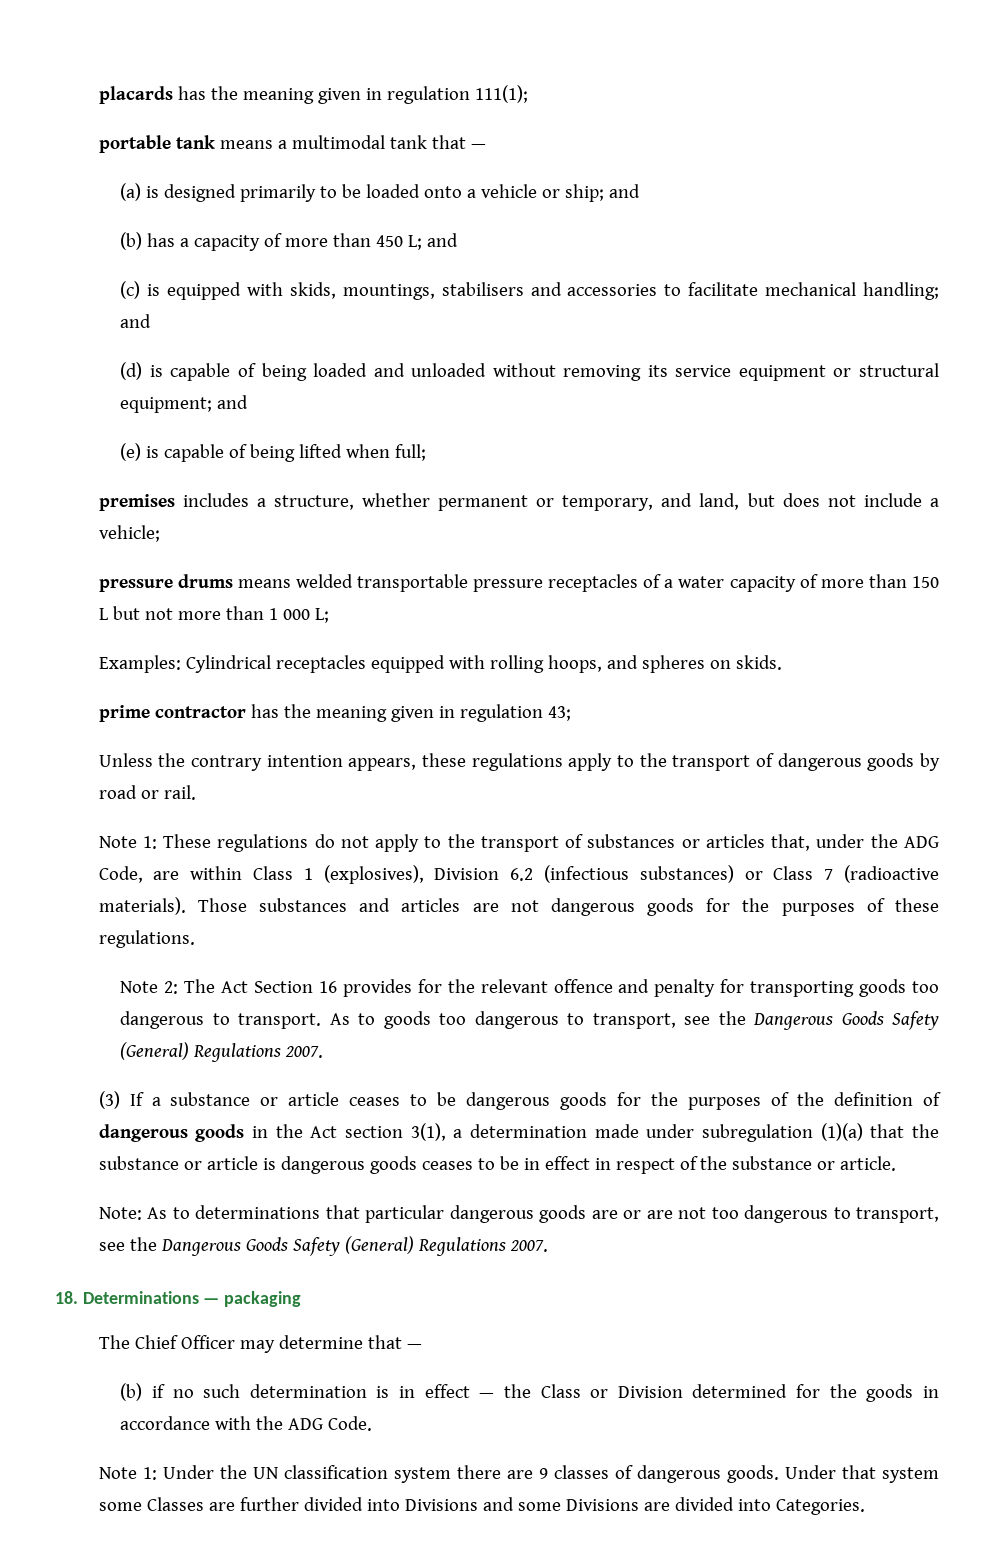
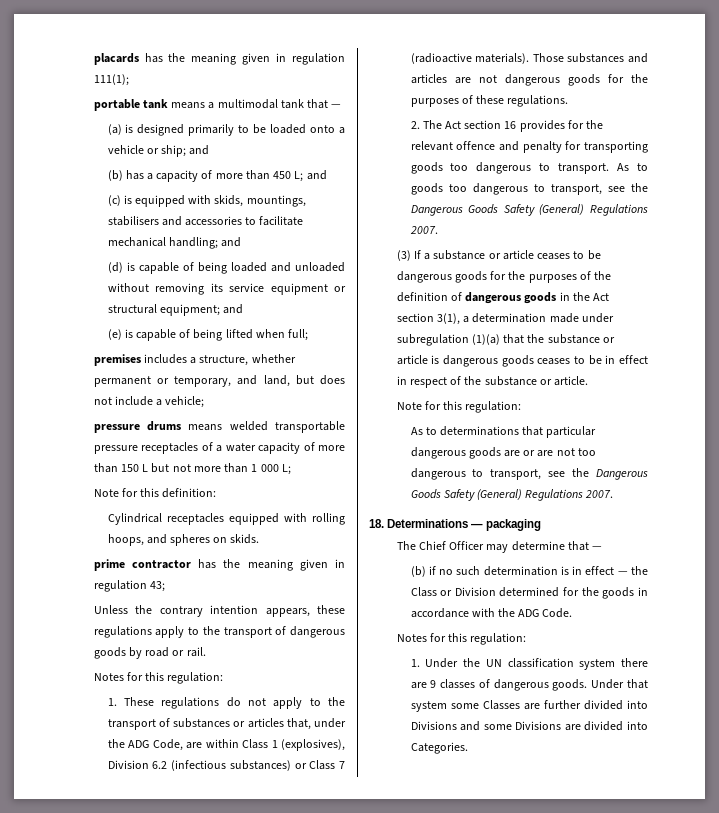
- Examples: Cylindrical receptacles equipped with rolling hoops, and spheres on skids.
+ Note for this definition:
+ Cylindrical receptacles equipped with rolling hoops, and spheres on skids.
  Unless the contrary intention appears, these regulations apply to the transport of dangerous goods by road or rail.
- Note 1: These regulations do not apply to the transport of substances or articles that, under the ADG Code, are within Class 1 (explosives), Division 6.2 (infectious substances) or Class 7 (radioactive materials).
+ Notes for this regulation:
+ 1. These regulations do not apply to the transport of substances or articles that, under the ADG Code, are within Class 1 (explosives), Division 6.2 (infectious substances) or Class 7 (radioactive materials).
- Note 2: The Act Section 16 provides for the relevant offence and penalty for transporting goods too dangerous to transport.
+ 2. The Act section 16 provides for the relevant offence and penalty for transporting goods too dangerous to transport.
- Note: As to determinations that particular dangerous goods are or are not too dangerous to transport, see the Dangerous Goods Safety (General) Regulations 2007.
+ Note for this regulation:
+ As to determinations that particular dangerous goods are or are not too dangerous to transport, see the Dangerous Goods Safety (General) Regulations 2007.
  (b) if no such determination is in effect — the Class or Division determined for the goods in accordance with the ADG Code.
- Note 1: Under the UN classification system there are 9 classes of dangerous goods.
+ Notes for this regulation:
+ 1. Under the UN classification system there are 9 classes of dangerous goods.

